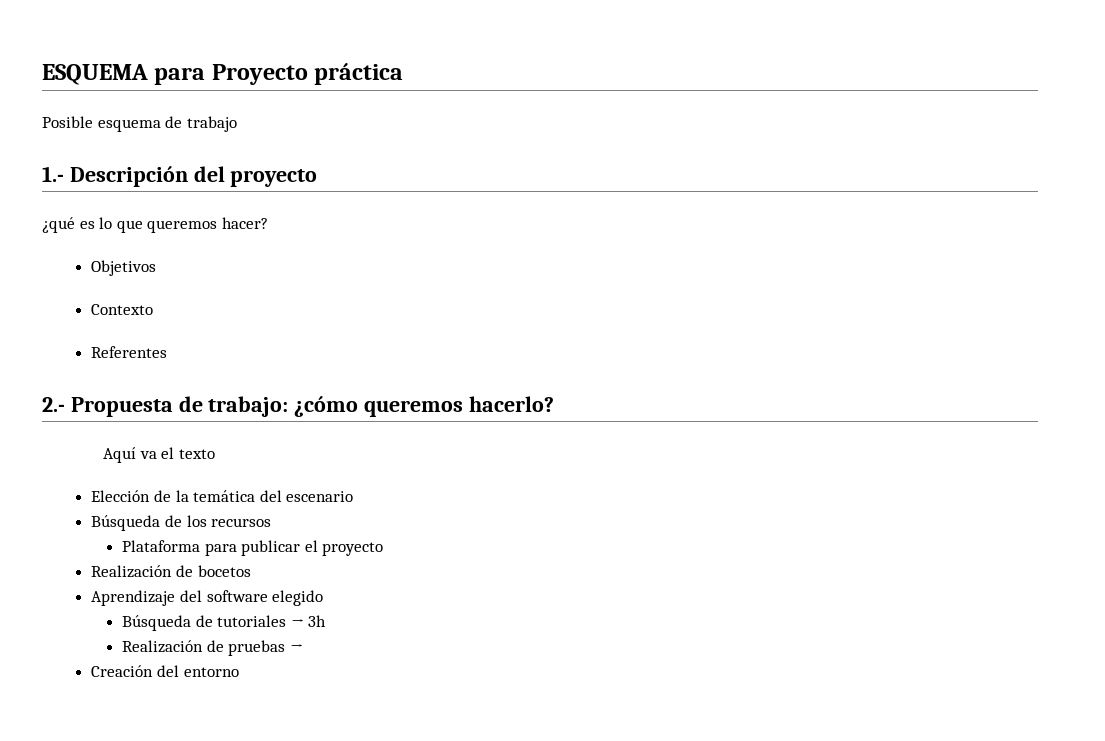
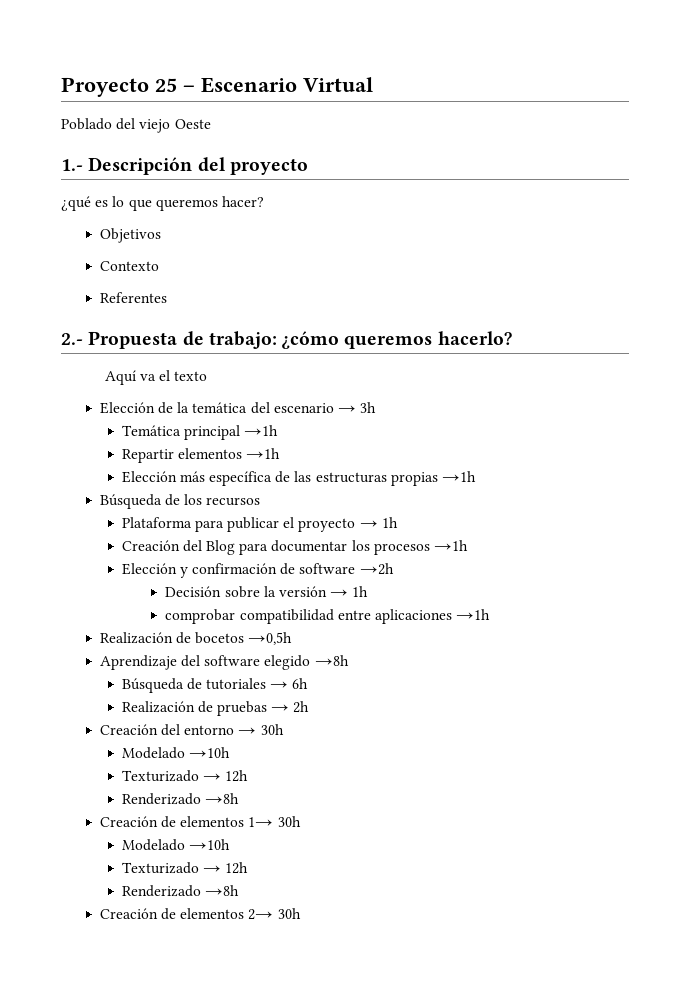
- ESQUEMA para Proyecto práctica
- Posible esquema de trabajo
+ Proyecto 25 – Escenario Virtual
+ Poblado del viejo Oeste
- Elección de la temática del escenario
+ Elección de la temática del escenario → 3h
+ Temática principal →1h
+ Repartir elementos →1h
+ Elección más específica de las estructuras propias →1h
- Plataforma para publicar el proyecto
+ Plataforma para publicar el proyecto → 1h
+ Creación del Blog para documentar los procesos →1h
+ Elección y confirmación de software →2h
+ Decisión sobre la versión → 1h
+ comprobar compatibilidad entre aplicaciones →1h
- Realización de bocetos
+ Realización de bocetos →0,5h
- Aprendizaje del software elegido
+ Aprendizaje del software elegido →8h
- Búsqueda de tutoriales → 3h
+ Búsqueda de tutoriales → 6h
- Realización de pruebas →
+ Realización de pruebas → 2h
- Creación del entorno
+ Creación del entorno → 30h
+ Modelado →10h
+ Texturizado → 12h
+ Renderizado →8h
+ Creación de elementos 1→ 30h
+ Modelado →10h
+ Texturizado → 12h
+ Renderizado →8h
+ Creación de elementos 2→ 30h

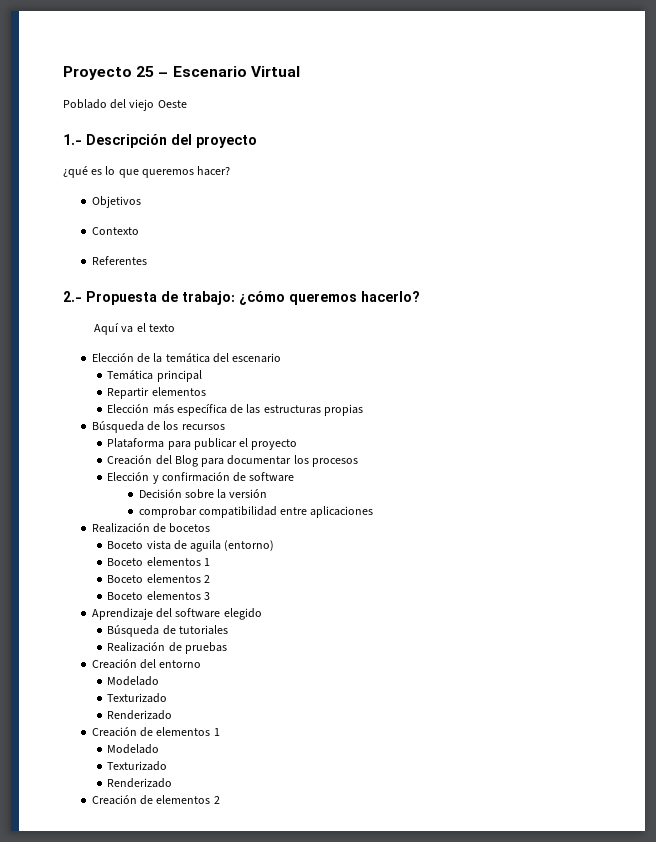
- Elección de la temática del escenario → 3h
+ Elección de la temática del escenario
- Temática principal →1h
+ Temática principal
- Repartir elementos →1h
+ Repartir elementos
- Elección más específica de las estructuras propias →1h
+ Elección más específica de las estructuras propias
- Plataforma para publicar el proyecto → 1h
+ Plataforma para publicar el proyecto
- Creación del Blog para documentar los procesos →1h
+ Creación del Blog para documentar los procesos
- Elección y confirmación de software →2h
+ Elección y confirmación de software
- Decisión sobre la versión → 1h
+ Decisión sobre la versión
- comprobar compatibilidad entre aplicaciones →1h
+ comprobar compatibilidad entre aplicaciones
- Realización de bocetos →0,5h
+ Realización de bocetos
+ Boceto vista de aguila (entorno)
+ Boceto elementos 1
+ Boceto elementos 2
+ Boceto elementos 3
- Aprendizaje del software elegido →8h
+ Aprendizaje del software elegido
- Búsqueda de tutoriales → 6h
+ Búsqueda de tutoriales
- Realización de pruebas → 2h
+ Realización de pruebas
- Creación del entorno → 30h
- Modelado →10h
- Texturizado → 12h
- Renderizado →8h
- Creación de elementos 1→ 30h
- Modelado →10h
- Texturizado → 12h
- Renderizado →8h
- Creación de elementos 2→ 30h
+ Creación del entorno
+ Modelado
+ Texturizado
+ Renderizado
+ Creación de elementos 1
+ Modelado
+ Texturizado
+ Renderizado
+ Creación de elementos 2

